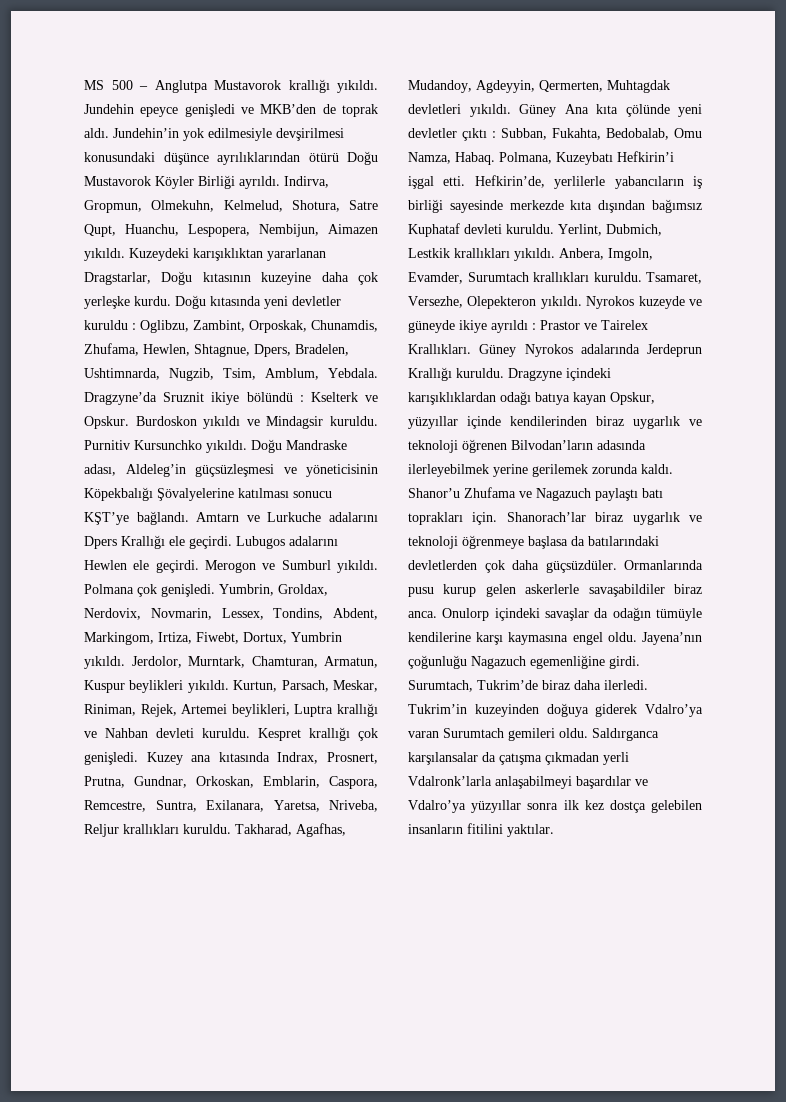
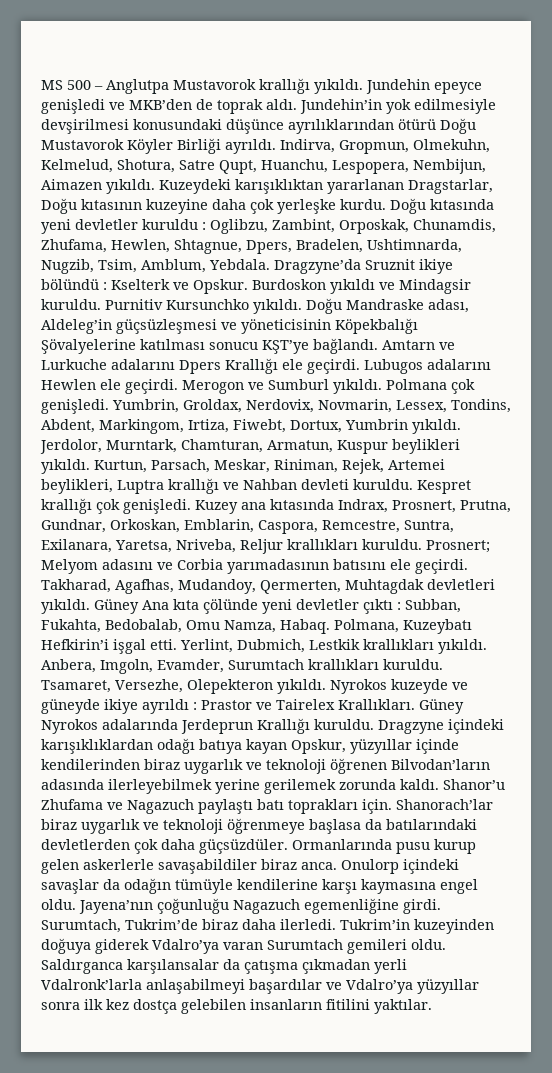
+ Prosnert; Melyom adasını ve Corbia yarımadasının batısını ele geçirdi.
- Takharad, Agafhas, Mudandoy, Agdeyyin, Qermerten, Muhtagdak devletleri yıkıldı.
+ Takharad, Agafhas, Mudandoy, Qermerten, Muhtagdak devletleri yıkıldı.
- Hefkirin’de, yerlilerle yabancıların iş birliği sayesinde merkezde kıta dışından bağımsız Kuphataf devleti kuruldu.

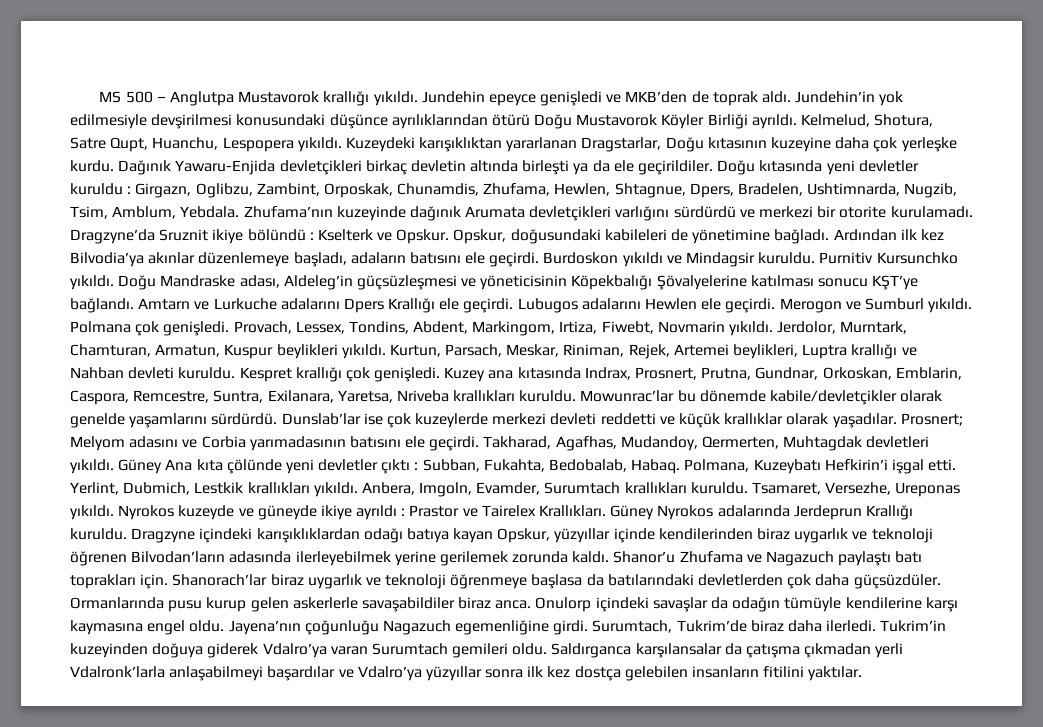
- Indirva, Gropmun, Olmekuhn, Kelmelud, Shotura, Satre Qupt, Huanchu, Lespopera, Nembijun, Aimazen yıkıldı.
+ Kelmelud, Shotura, Satre Qupt, Huanchu, Lespopera yıkıldı.
+ Dağınık Yawaru-Enjida devletçikleri birkaç devletin altında birleşti ya da ele geçirildiler.
- Doğu kıtasında yeni devletler kuruldu : Oglibzu, Zambint, Orposkak, Chunamdis, Zhufama, Hewlen, Shtagnue, Dpers, Bradelen, Ushtimnarda, Nugzib, Tsim, Amblum, Yebdala.
+ Doğu kıtasında yeni devletler kuruldu : Girgazn, Oglibzu, Zambint, Orposkak, Chunamdis, Zhufama, Hewlen, Shtagnue, Dpers, Bradelen, Ushtimnarda, Nugzib, Tsim, Amblum, Yebdala.
+ Zhufama’nın kuzeyinde dağınık Arumata devletçikleri varlığını sürdürdü ve merkezi bir otorite kurulamadı.
+ Opskur, doğusundaki kabileleri de yönetimine bağladı. Ardından ilk kez Bilvodia’ya akınlar düzenlemeye başladı, adaların batısını ele geçirdi.
- Yumbrin, Groldax, Nerdovix, Novmarin, Lessex, Tondins, Abdent, Markingom, Irtiza, Fiwebt, Dortux, Yumbrin yıkıldı.
+ Provach, Lessex, Tondins, Abdent, Markingom, Irtiza, Fiwebt, Novmarin yıkıldı.
- Kuzey ana kıtasında Indrax, Prosnert, Prutna, Gundnar, Orkoskan, Emblarin, Caspora, Remcestre, Suntra, Exilanara, Yaretsa, Nriveba, Reljur krallıkları kuruldu.
+ Kuzey ana kıtasında Indrax, Prosnert, Prutna, Gundnar, Orkoskan, Emblarin, Caspora, Remcestre, Suntra, Exilanara, Yaretsa, Nriveba krallıkları kuruldu. Mowunrac’lar bu dönemde kabile/devletçikler olarak genelde yaşamlarını sürdürdü. Dunslab’lar ise çok kuzeylerde merkezi devleti reddetti ve küçük krallıklar olarak yaşadılar.
- Güney Ana kıta çölünde yeni devletler çıktı : Subban, Fukahta, Bedobalab, Omu Namza, Habaq.
+ Güney Ana kıta çölünde yeni devletler çıktı : Subban, Fukahta, Bedobalab, Habaq.
- Tsamaret, Versezhe, Olepekteron yıkıldı.
+ Tsamaret, Versezhe, Ureponas yıkıldı.

